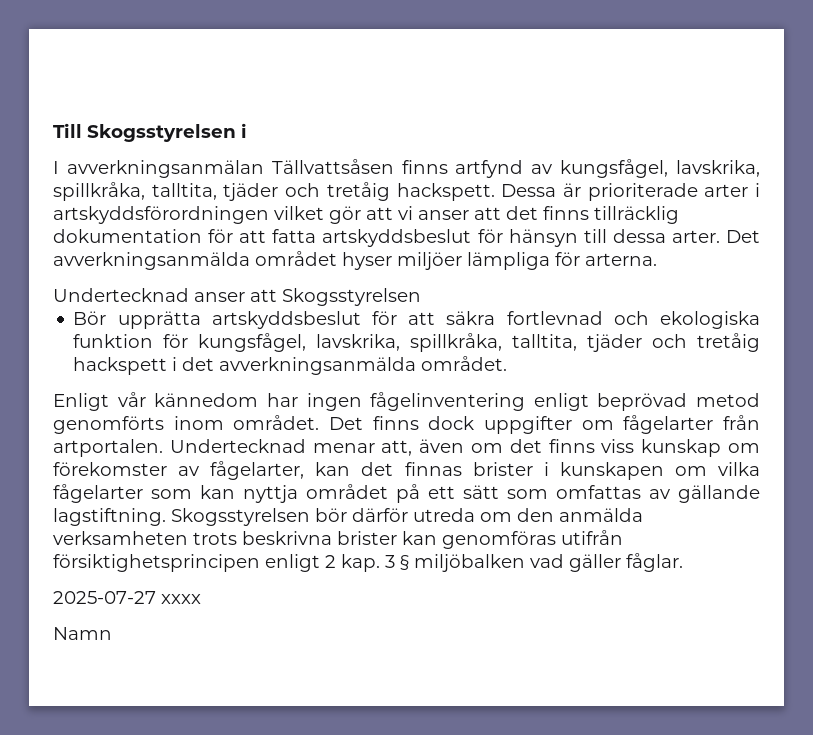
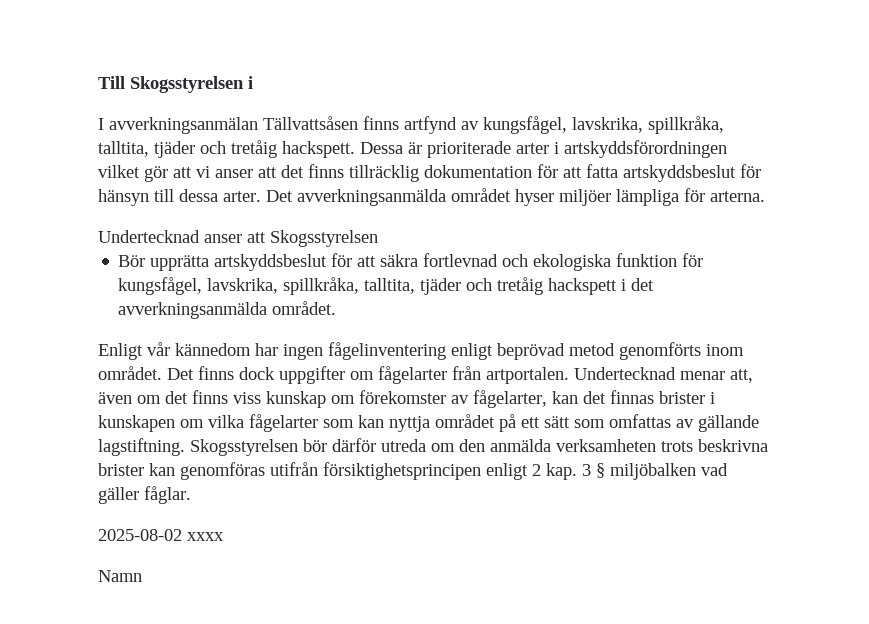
- 2025-07-27 xxxx
+ 2025-08-02 xxxx

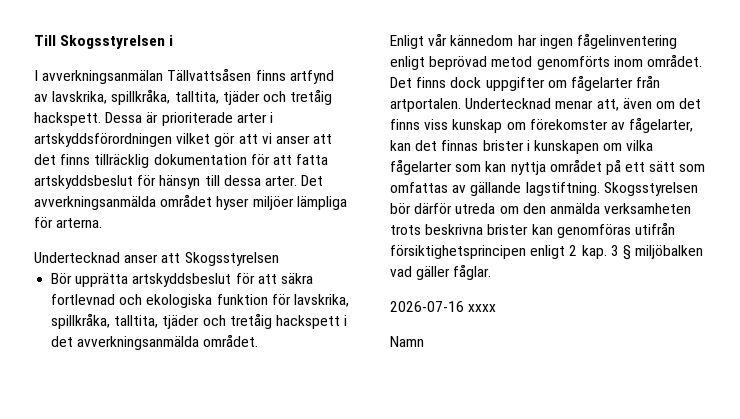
- I avverkningsanmälan Tällvattsåsen finns artfynd av kungsfågel, lavskrika, spillkråka, talltita, tjäder och tretåig hackspett.
+ I avverkningsanmälan Tällvattsåsen finns artfynd av lavskrika, spillkråka, talltita, tjäder och tretåig hackspett.
- Bör upprätta artskyddsbeslut för att säkra fortlevnad och ekologiska funktion för kungsfågel, lavskrika, spillkråka, talltita, tjäder och tretåig hackspett i det avverkningsanmälda området.
+ Bör upprätta artskyddsbeslut för att säkra fortlevnad och ekologiska funktion för lavskrika, spillkråka, talltita, tjäder och tretåig hackspett i det avverkningsanmälda området.
- 2025-08-02 xxxx
+ 2026-07-16 xxxx

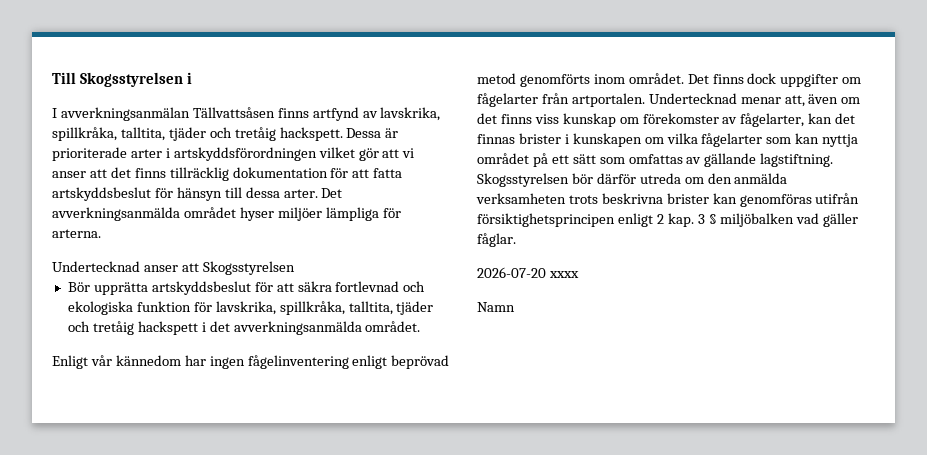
- 2026-07-16 xxxx
+ 2026-07-20 xxxx

